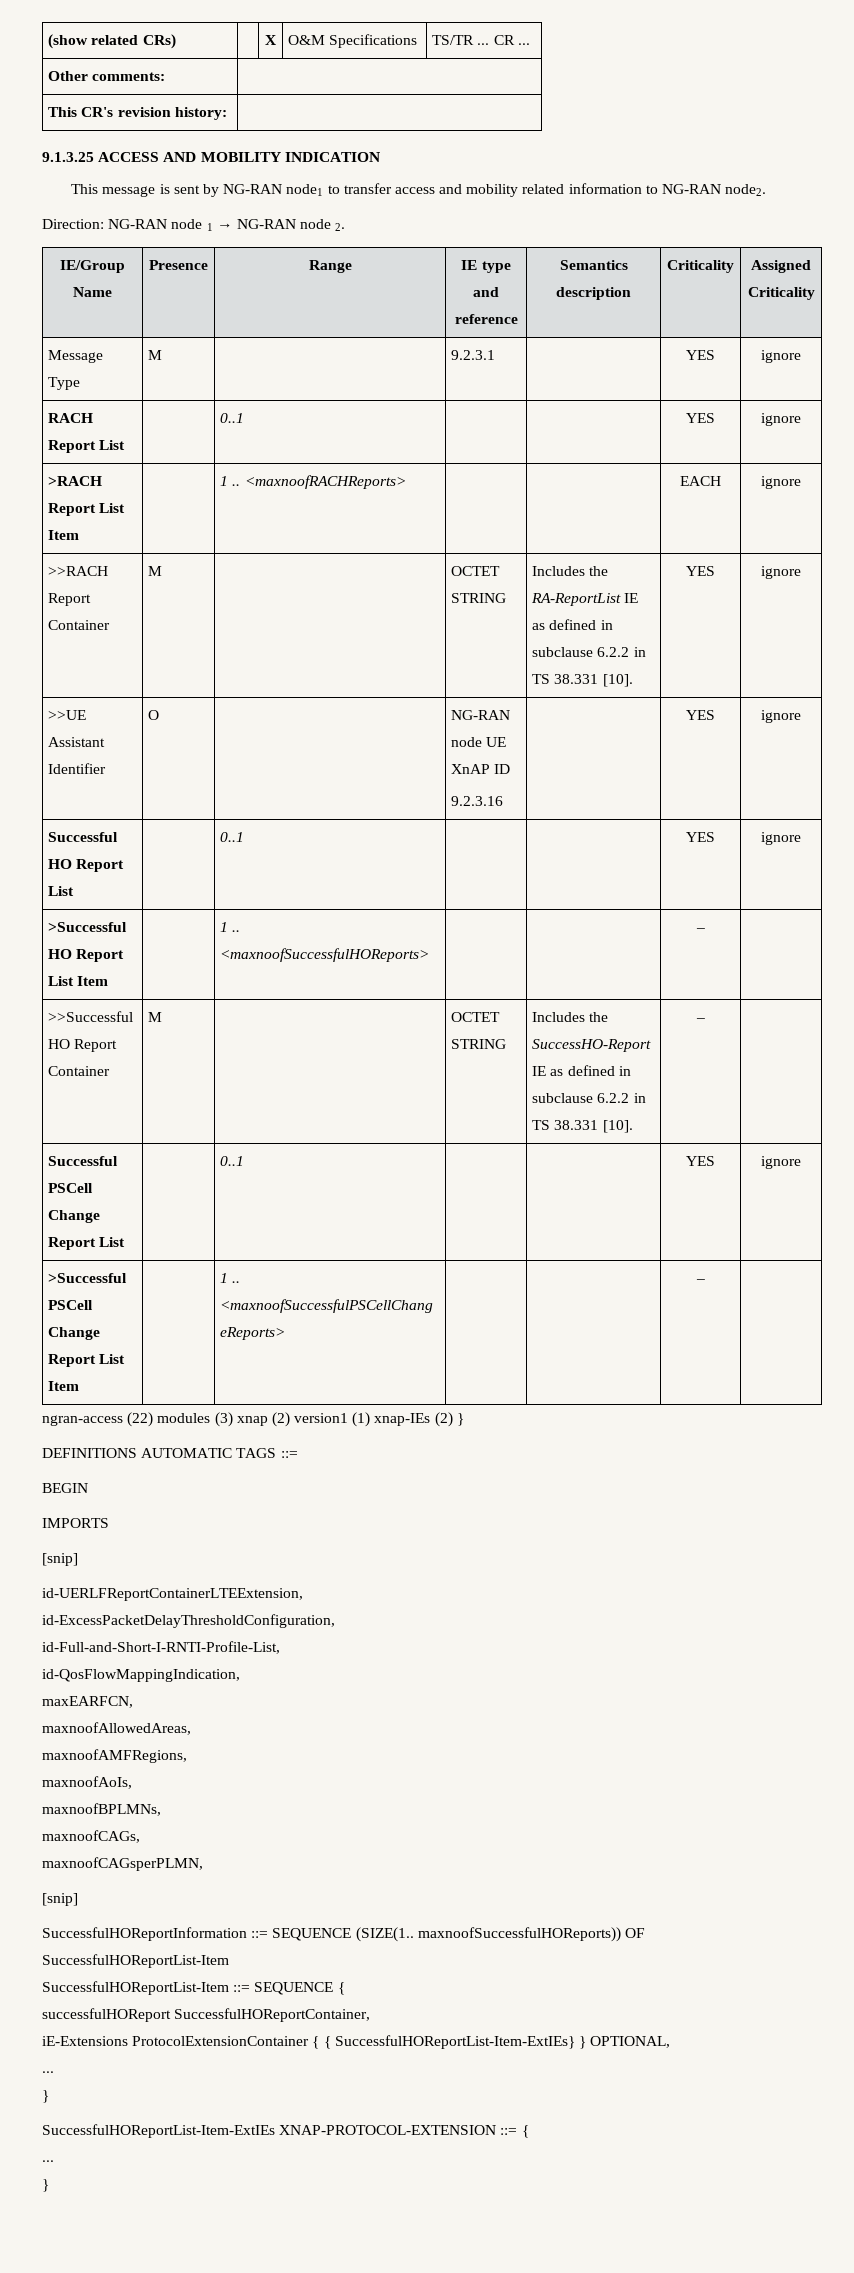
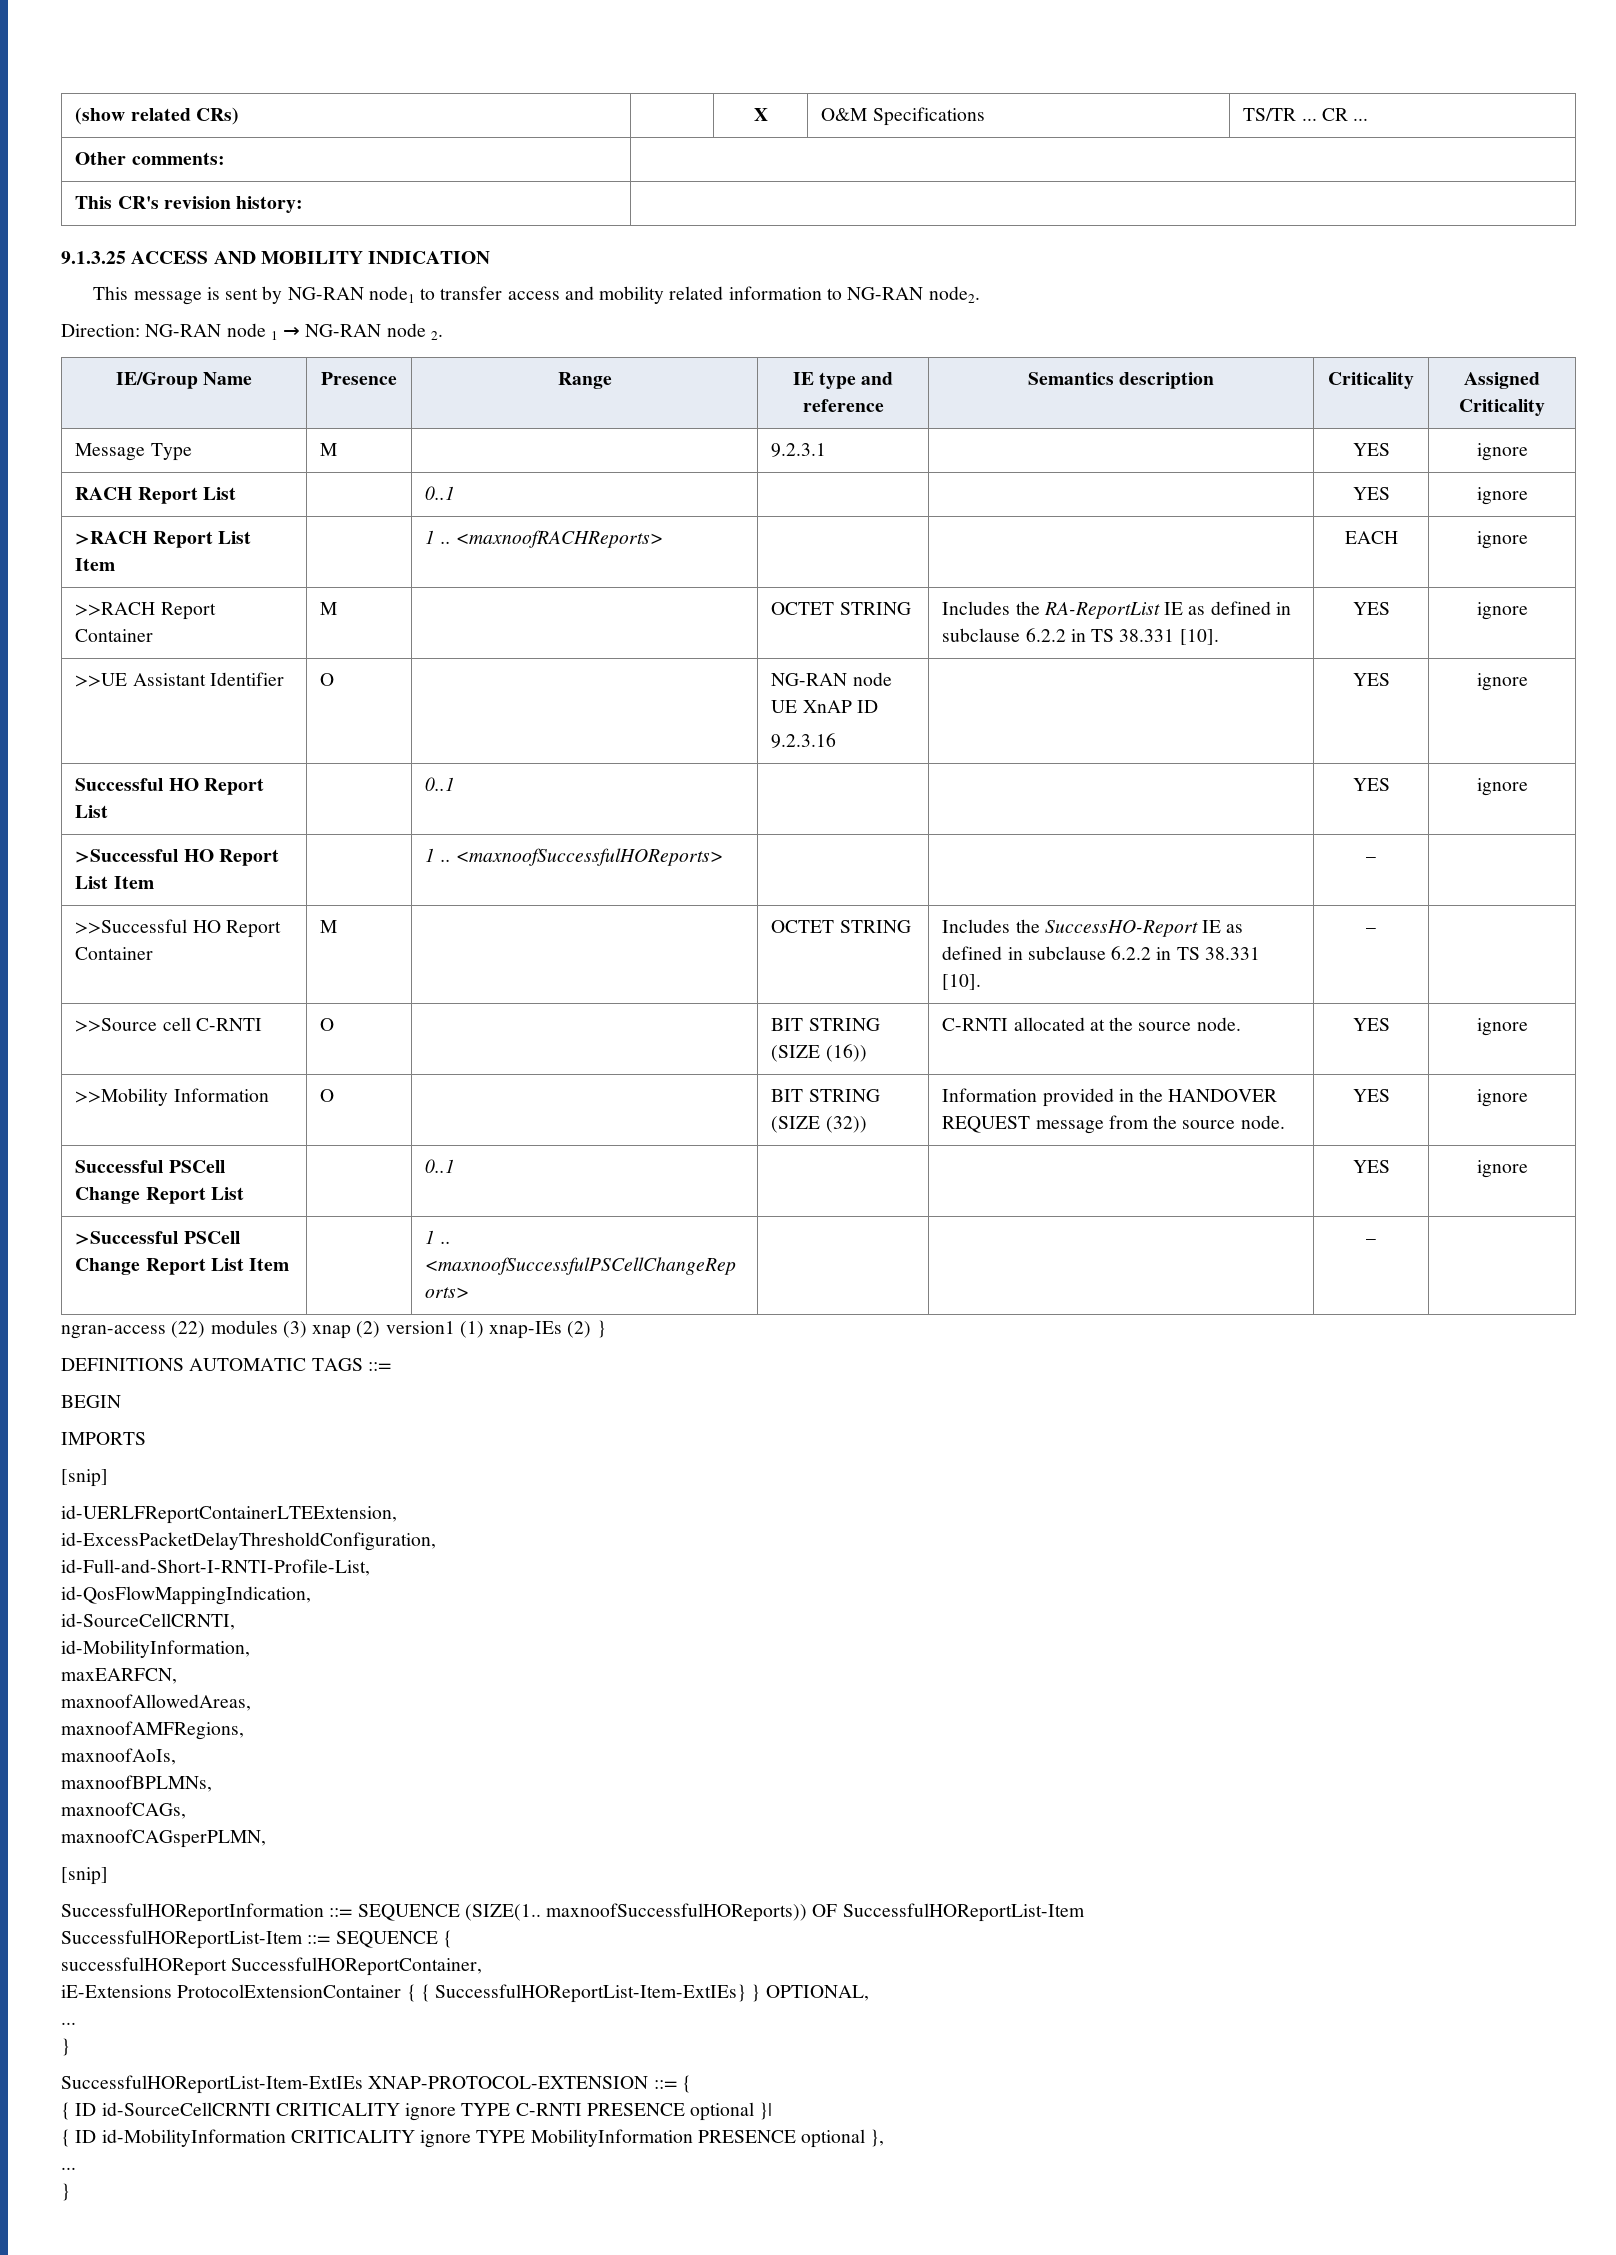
+ >>Source cell C-RNTI | O | | BIT STRING (SIZE (16)) | C-RNTI allocated at the source node. | YES | ignore
+ >>Mobility Information | O | | BIT STRING (SIZE (32)) | Information provided in the HANDOVER REQUEST message from the source node. | YES | ignore
+ id-SourceCellCRNTI,
+ id-MobilityInformation,
+ { ID id-SourceCellCRNTI CRITICALITY ignore TYPE C-RNTI PRESENCE optional }|
+ { ID id-MobilityInformation CRITICALITY ignore TYPE MobilityInformation PRESENCE optional },

